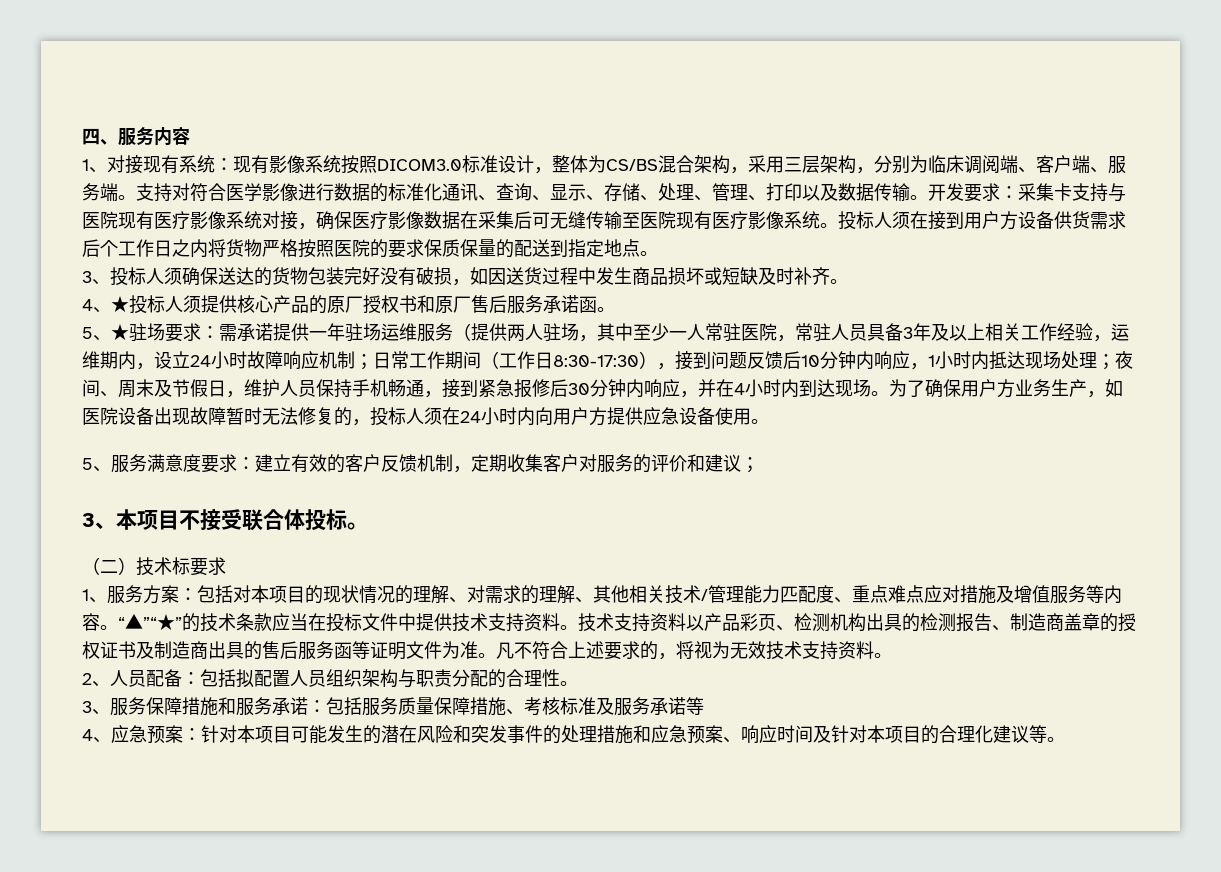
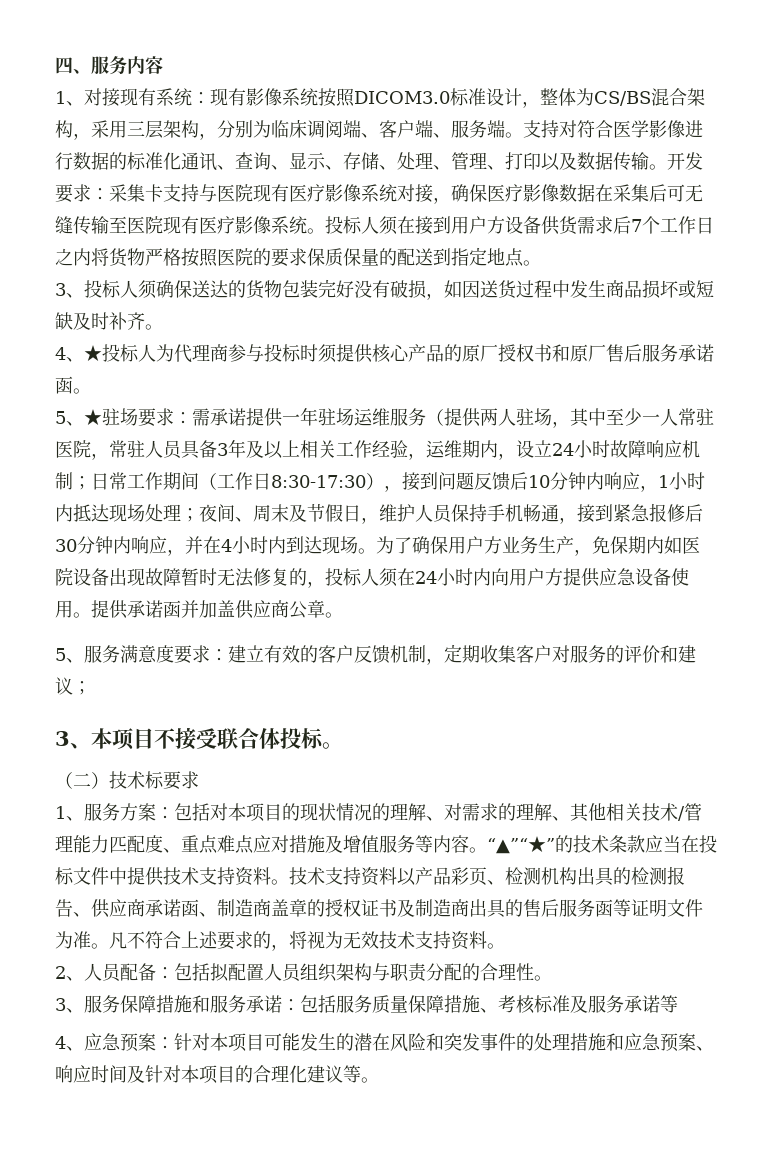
- 投标人须在接到用户方设备供货需求后个工作日之内将货物严格按照医院的要求保质保量的配送到指定地点。
+ 投标人须在接到用户方设备供货需求后7个工作日之内将货物严格按照医院的要求保质保量的配送到指定地点。
- 4、★投标人须提供核心产品的原厂授权书和原厂售后服务承诺函。
+ 4、★投标人为代理商参与投标时须提供核心产品的原厂授权书和原厂售后服务承诺函。
- 为了确保用户方业务生产，如医院设备出现故障暂时无法修复的，投标人须在24小时内向用户方提供应急设备使用。
+ 为了确保用户方业务生产，免保期内如医院设备出现故障暂时无法修复的，投标人须在24小时内向用户方提供应急设备使用。提供承诺函并加盖供应商公章。
- 技术支持资料以产品彩页、检测机构出具的检测报告、制造商盖章的授权证书及制造商出具的售后服务函等证明文件为准。
+ 技术支持资料以产品彩页、检测机构出具的检测报告、供应商承诺函、制造商盖章的授权证书及制造商出具的售后服务函等证明文件为准。

